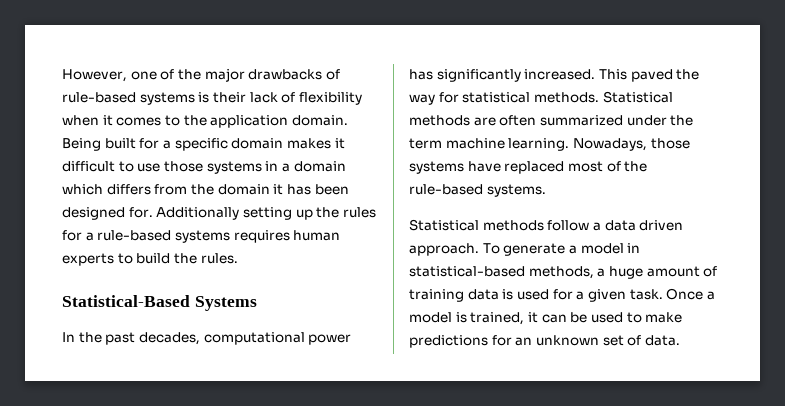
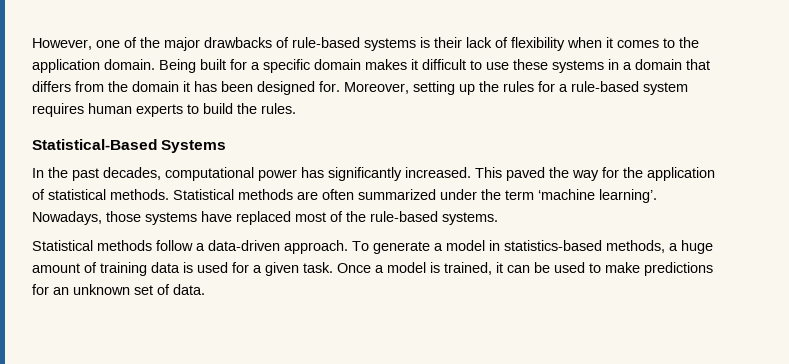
- Being built for a specific domain makes it difficult to use those systems in a domain which differs from the domain it has been designed for.
+ Being built for a specific domain makes it difficult to use these systems in a domain that differs from the domain it has been designed for.
- Additionally setting up the rules for a rule-based systems requires human experts to build the rules.
+ Moreover, setting up the rules for a rule-based system requires human experts to build the rules.
- This paved the way for statistical methods.
+ This paved the way for the application of statistical methods.
- Statistical methods are often summarized under the term machine learning.
+ Statistical methods are often summarized under the term ‘machine learning’.
- Statistical methods follow a data driven approach.
+ Statistical methods follow a data-driven approach.
- To generate a model in statistical-based methods, a huge amount of training data is used for a given task.
+ To generate a model in statistics-based methods, a huge amount of training data is used for a given task.

